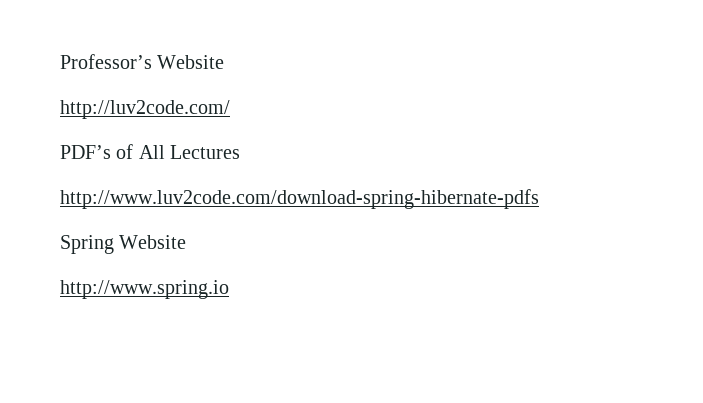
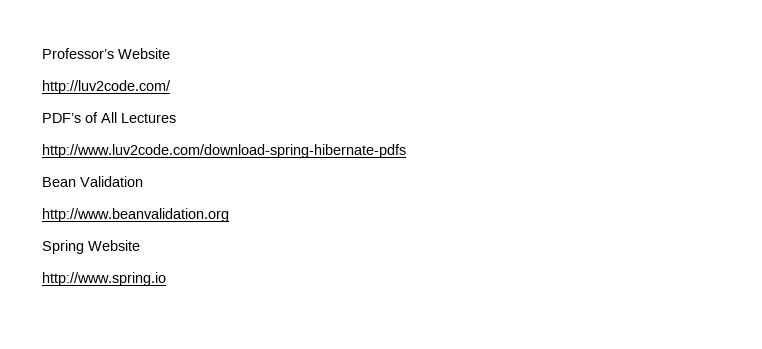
+ Bean Validation
+ http://www.beanvalidation.org

